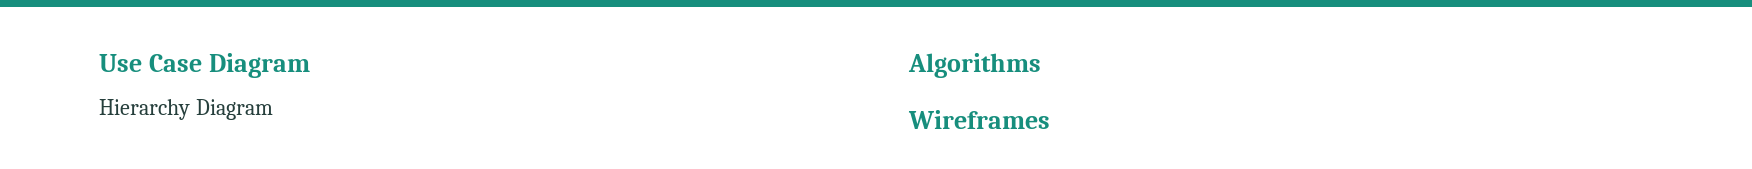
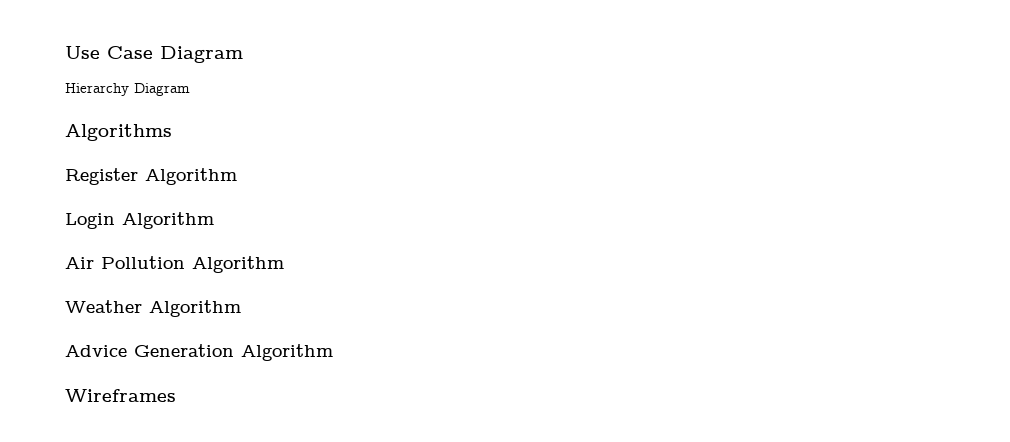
+ Register Algorithm
+ Login Algorithm
+ Air Pollution Algorithm
+ Weather Algorithm
+ Advice Generation Algorithm

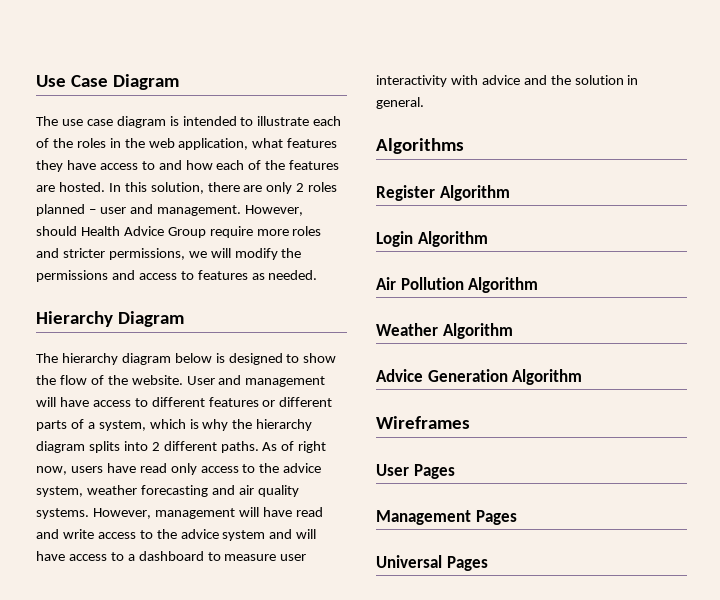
+ The use case diagram is intended to illustrate each of the roles in the web application, what features they have access to and how each of the features are hosted. In this solution, there are only 2 roles planned – user and management. However, should Health Advice Group require more roles and stricter permissions, we will modify the permissions and access to features as needed.
  Hierarchy Diagram
+ The hierarchy diagram below is designed to show the flow of the website. User and management will have access to different features or different parts of a system, which is why the hierarchy diagram splits into 2 different paths. As of right now, users have read only access to the advice system, weather forecasting and air quality systems. However, management will have read and write access to the advice system and will have access to a dashboard to measure user interactivity with advice and the solution in general.
+ User Pages
+ Management Pages
+ Universal Pages

